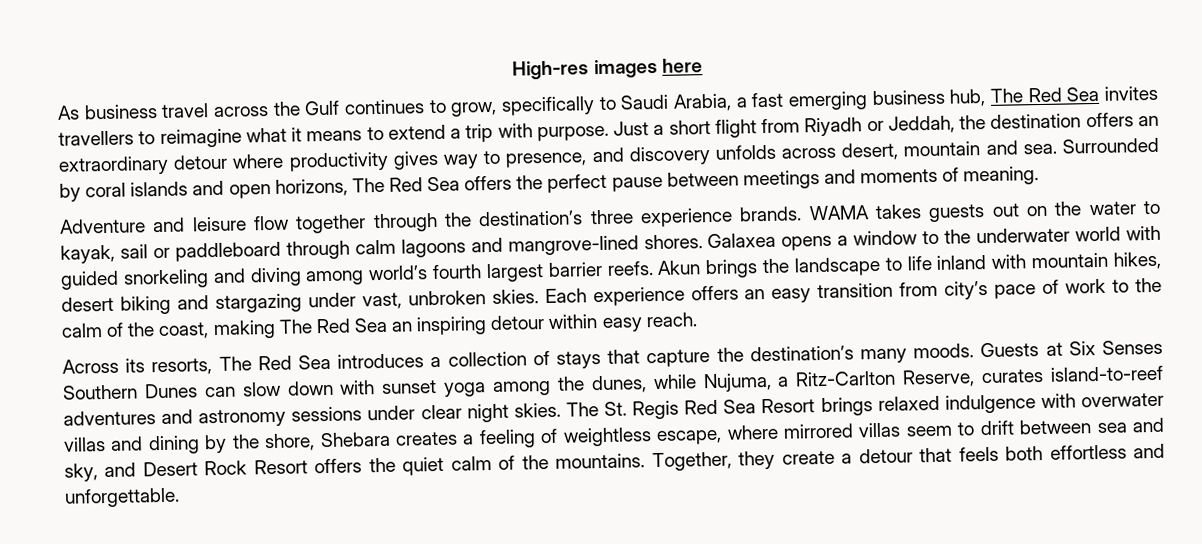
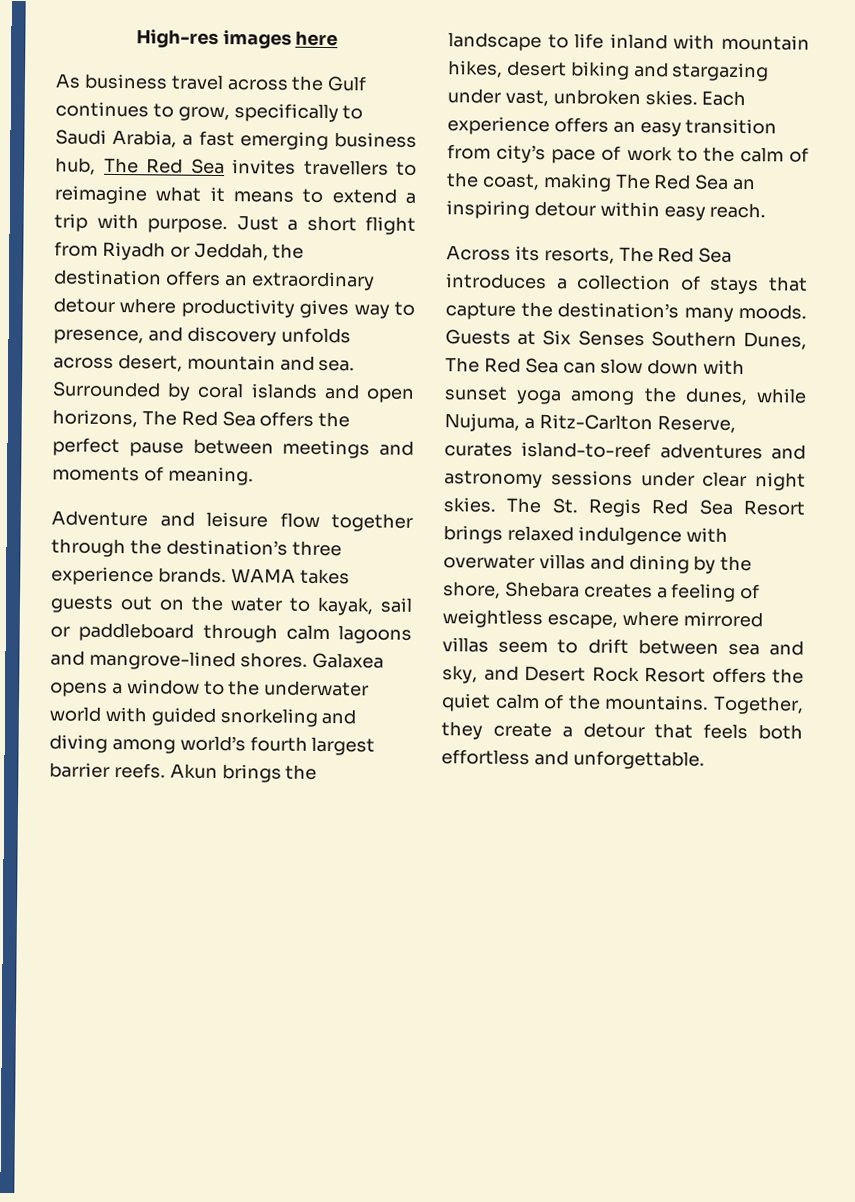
- Guests at Six Senses Southern Dunes can slow down with sunset yoga among the dunes, while Nujuma, a Ritz-Carlton Reserve, curates island-to-reef adventures and astronomy sessions under clear night skies.
+ Guests at Six Senses Southern Dunes, The Red Sea can slow down with sunset yoga among the dunes, while Nujuma, a Ritz-Carlton Reserve, curates island-to-reef adventures and astronomy sessions under clear night skies.

